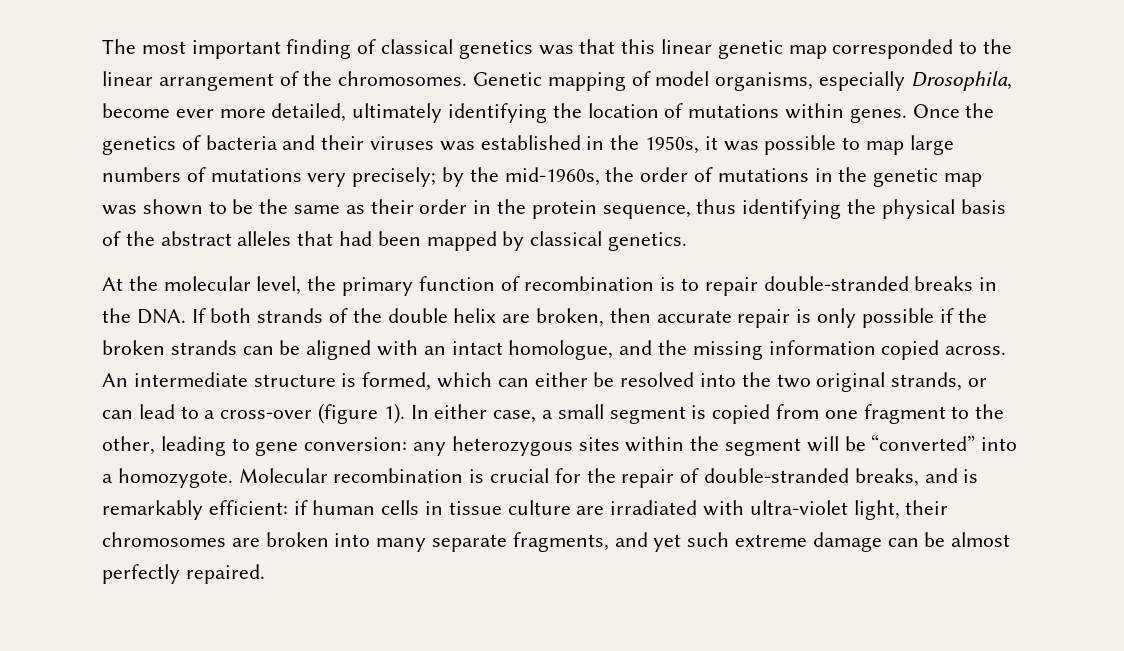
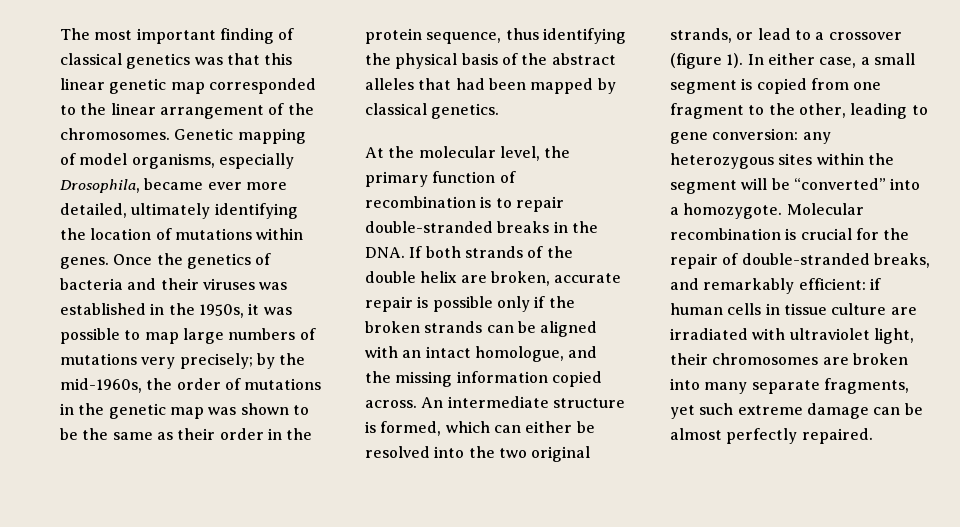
- Genetic mapping of model organisms, especially Drosophila, become ever more detailed, ultimately identifying the location of mutations within genes.
+ Genetic mapping of model organisms, especially Drosophila, became ever more detailed, ultimately identifying the location of mutations within genes.
- At the molecular level, the primary function of recombination is to repair double-stranded breaks in the DNA. If both strands of the double helix are broken, then accurate repair is only possible if the broken strands can be aligned with an intact homologue, and the missing information copied across.
+ At the molecular level, the primary function of recombination is to repair double-stranded breaks in the DNA. If both strands of the double helix are broken, accurate repair is possible only if the broken strands can be aligned with an intact homologue, and the missing information copied across.
- An intermediate structure is formed, which can either be resolved into the two original strands, or can lead to a cross-over (figure 1).
+ An intermediate structure is formed, which can either be resolved into the two original strands, or lead to a crossover (figure 1).
- Molecular recombination is crucial for the repair of double-stranded breaks, and is remarkably efficient: if human cells in tissue culture are irradiated with ultra-violet light, their chromosomes are broken into many separate fragments, and yet such extreme damage can be almost perfectly repaired.
+ Molecular recombination is crucial for the repair of double-stranded breaks, and remarkably efficient: if human cells in tissue culture are irradiated with ultraviolet light, their chromosomes are broken into many separate fragments, yet such extreme damage can be almost perfectly repaired.

